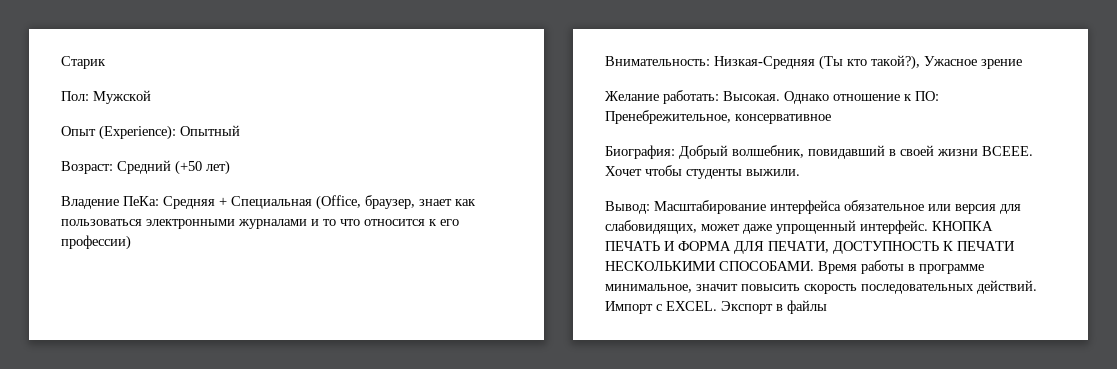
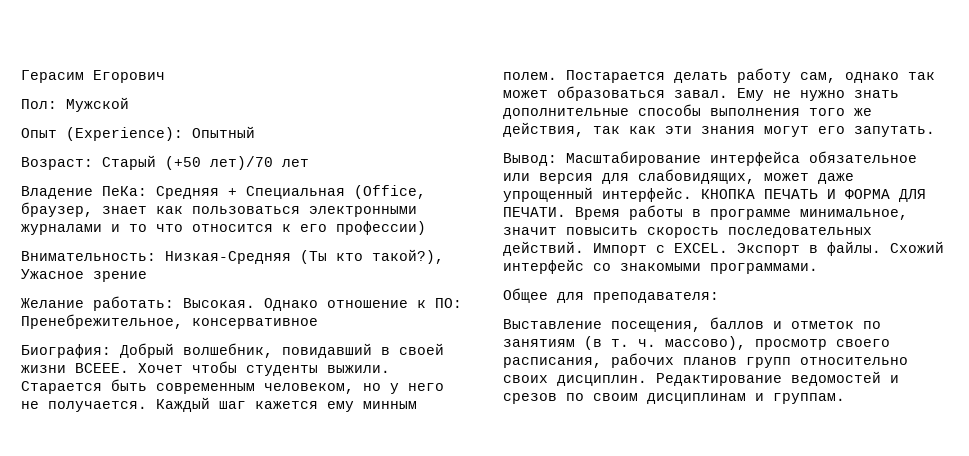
- Старик
+ Герасим Егорович
- Возраст: Средний (+50 лет)
+ Возраст: Старый (+50 лет)/70 лет
+ Старается быть современным человеком, но у него не получается. Каждый шаг кажется ему минным полем. Постарается делать работу сам, однако так может образоваться завал. Ему не нужно знать дополнительные способы выполнения того же действия, так как эти знания могут его запутать.
- КНОПКА ПЕЧАТЬ И ФОРМА ДЛЯ ПЕЧАТИ, ДОСТУПНОСТЬ К ПЕЧАТИ НЕСКОЛЬКИМИ СПОСОБАМИ.
+ КНОПКА ПЕЧАТЬ И ФОРМА ДЛЯ ПЕЧАТИ.
- Экспорт в файлы
+ Экспорт в файлы. Схожий интерфейс со знакомыми программами.
+ Общее для преподавателя:
+ Выставление посещения, баллов и отметок по занятиям (в т. ч. массово), просмотр своего расписания, рабочих планов групп относительно своих дисциплин. Редактирование ведомостей и срезов по своим дисциплинам и группам.

